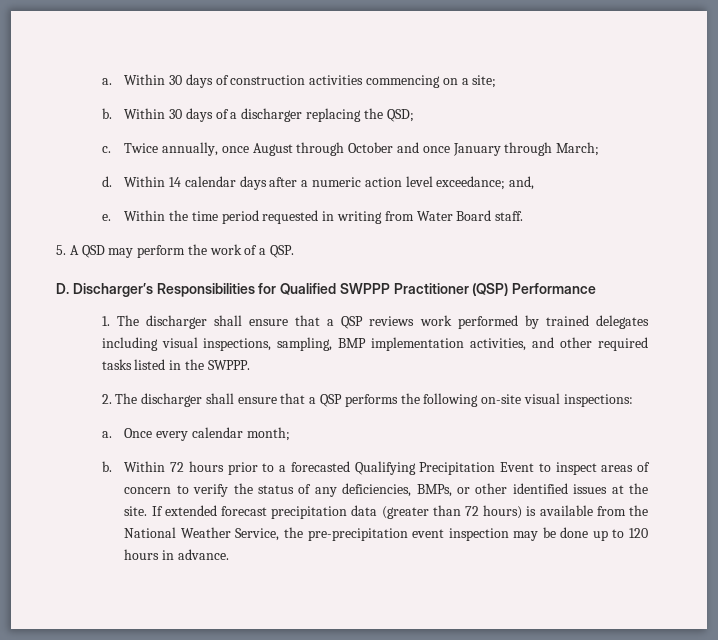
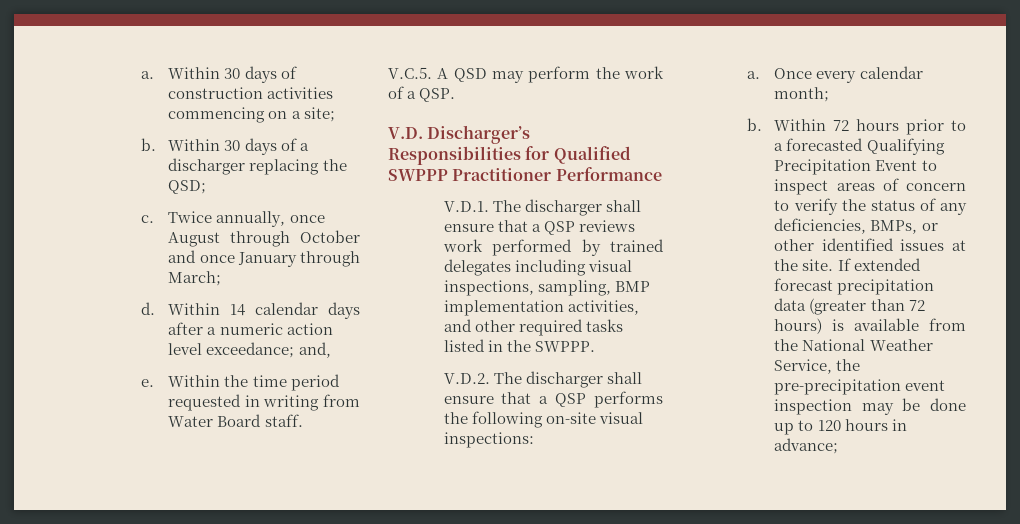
- 5. A QSD may perform the work of a QSP.
+ V.C.5. A QSD may perform the work of a QSP.
- D. Discharger’s Responsibilities for Qualified SWPPP Practitioner (QSP) Performance
+ V.D. Discharger’s Responsibilities for Qualified SWPPP Practitioner Performance
- 1. The discharger shall ensure that a QSP reviews work performed by trained delegates including visual inspections, sampling, BMP implementation activities, and other required tasks listed in the SWPPP.
+ V.D.1. The discharger shall ensure that a QSP reviews work performed by trained delegates including visual inspections, sampling, BMP implementation activities, and other required tasks listed in the SWPPP.
- 2. The discharger shall ensure that a QSP performs the following on-site visual inspections:
+ V.D.2. The discharger shall ensure that a QSP performs the following on-site visual inspections:
- If extended forecast precipitation data (greater than 72 hours) is available from the National Weather Service, the pre-precipitation event inspection may be done up to 120 hours in advance.
+ If extended forecast precipitation data (greater than 72 hours) is available from the National Weather Service, the pre-precipitation event inspection may be done up to 120 hours in advance;

